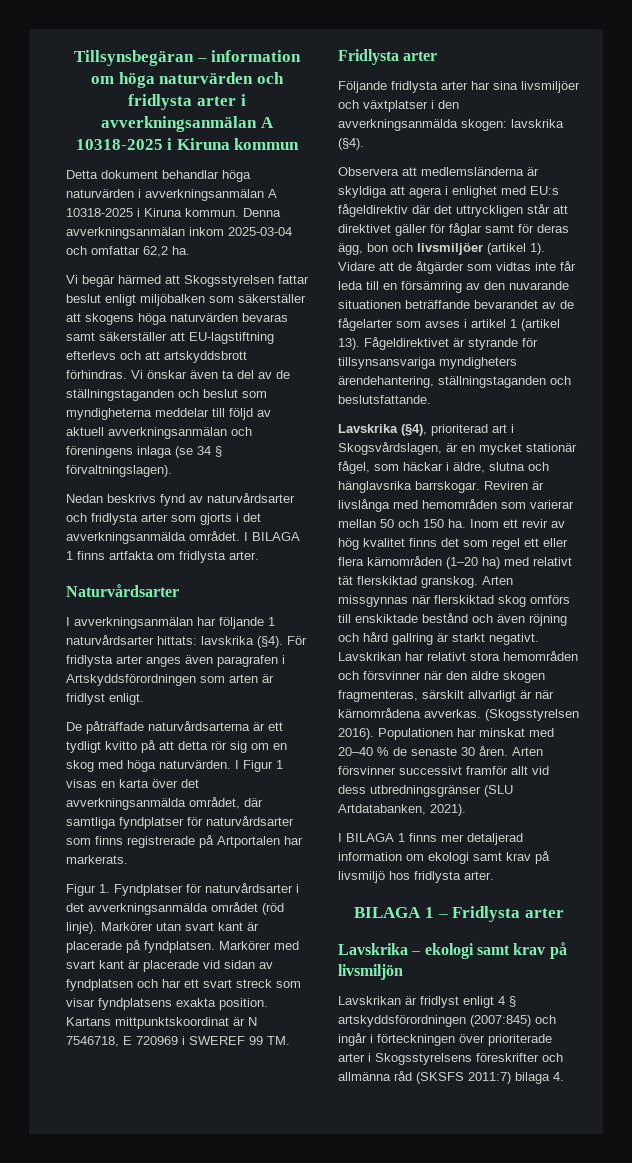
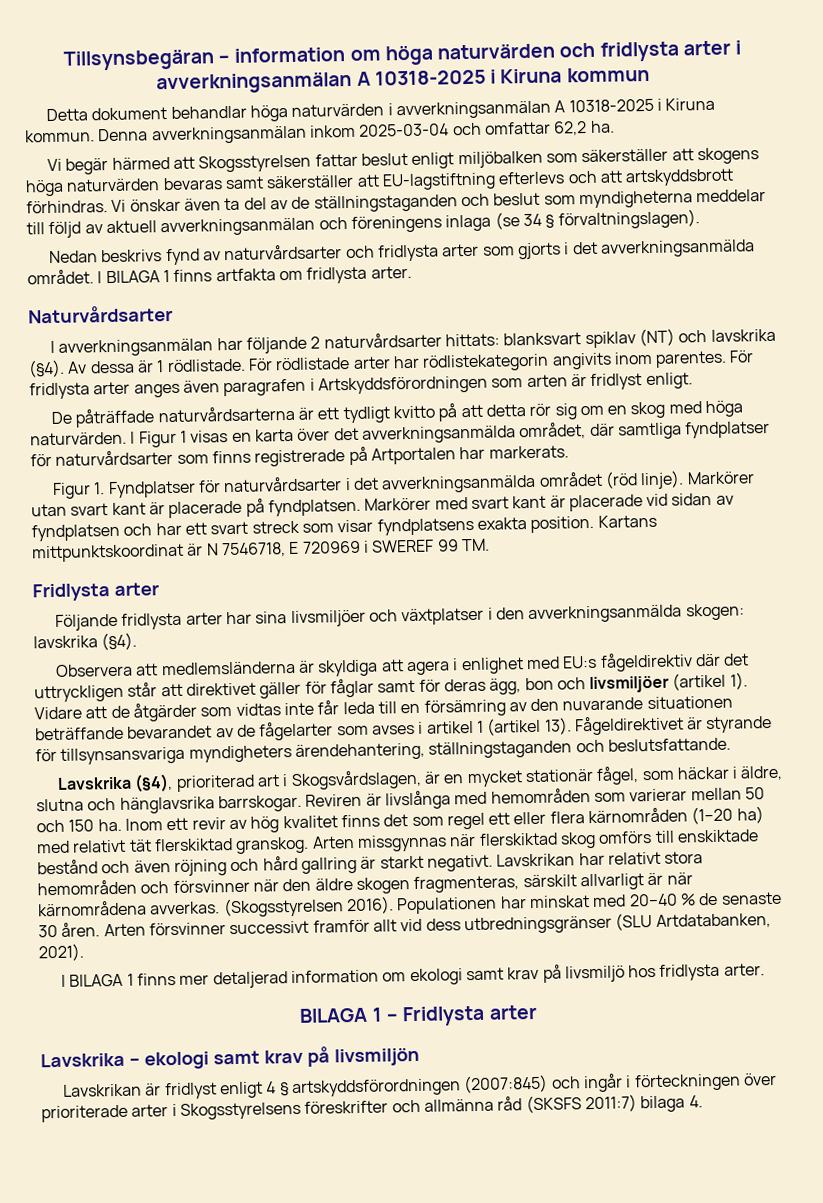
- I avverkningsanmälan har följande 1 naturvårdsarter hittats: lavskrika (§4).
+ I avverkningsanmälan har följande 2 naturvårdsarter hittats: blanksvart spiklav (NT) och lavskrika (§4). Av dessa är 1 rödlistade. För rödlistade arter har rödlistekategorin angivits inom parentes.

